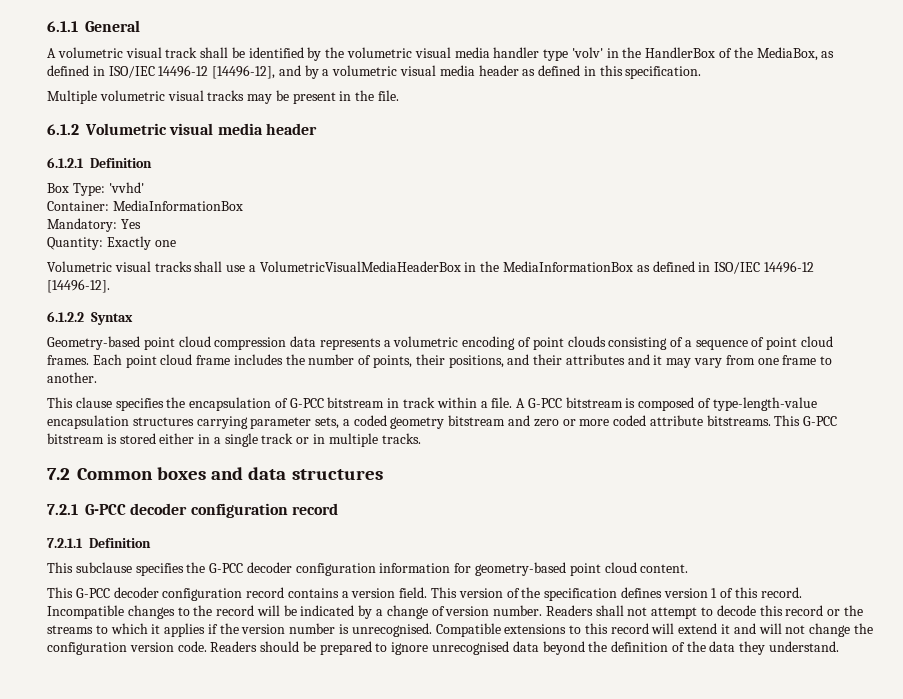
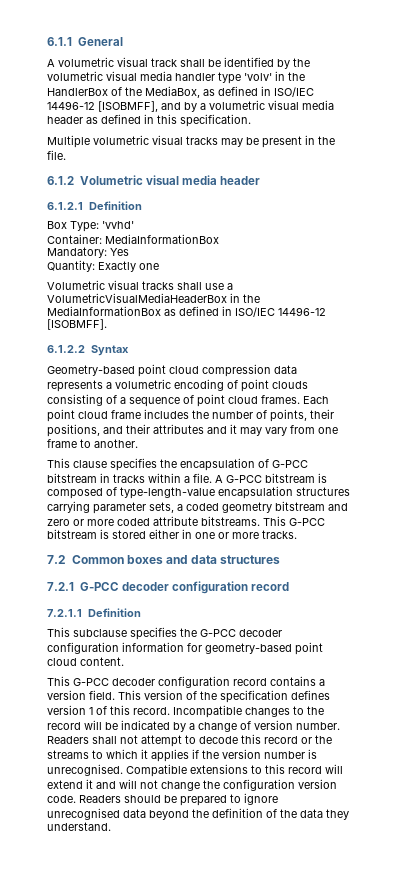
- A volumetric visual track shall be identified by the volumetric visual media handler type 'volv' in the HandlerBox of the MediaBox, as defined in ISO/IEC 14496-12 [14496-12], and by a volumetric visual media header as defined in this specification.
+ A volumetric visual track shall be identified by the volumetric visual media handler type 'volv' in the HandlerBox of the MediaBox, as defined in ISO/IEC 14496-12 [ISOBMFF], and by a volumetric visual media header as defined in this specification.
- Volumetric visual tracks shall use a VolumetricVisualMediaHeaderBox in the MediaInformationBox as defined in ISO/IEC 14496-12 [14496-12].
+ Volumetric visual tracks shall use a VolumetricVisualMediaHeaderBox in the MediaInformationBox as defined in ISO/IEC 14496-12 [ISOBMFF].
- This clause specifies the encapsulation of G-PCC bitstream in track within a file.
+ This clause specifies the encapsulation of G-PCC bitstream in tracks within a file.
- This G-PCC bitstream is stored either in a single track or in multiple tracks.
+ This G-PCC bitstream is stored either in one or more tracks.

